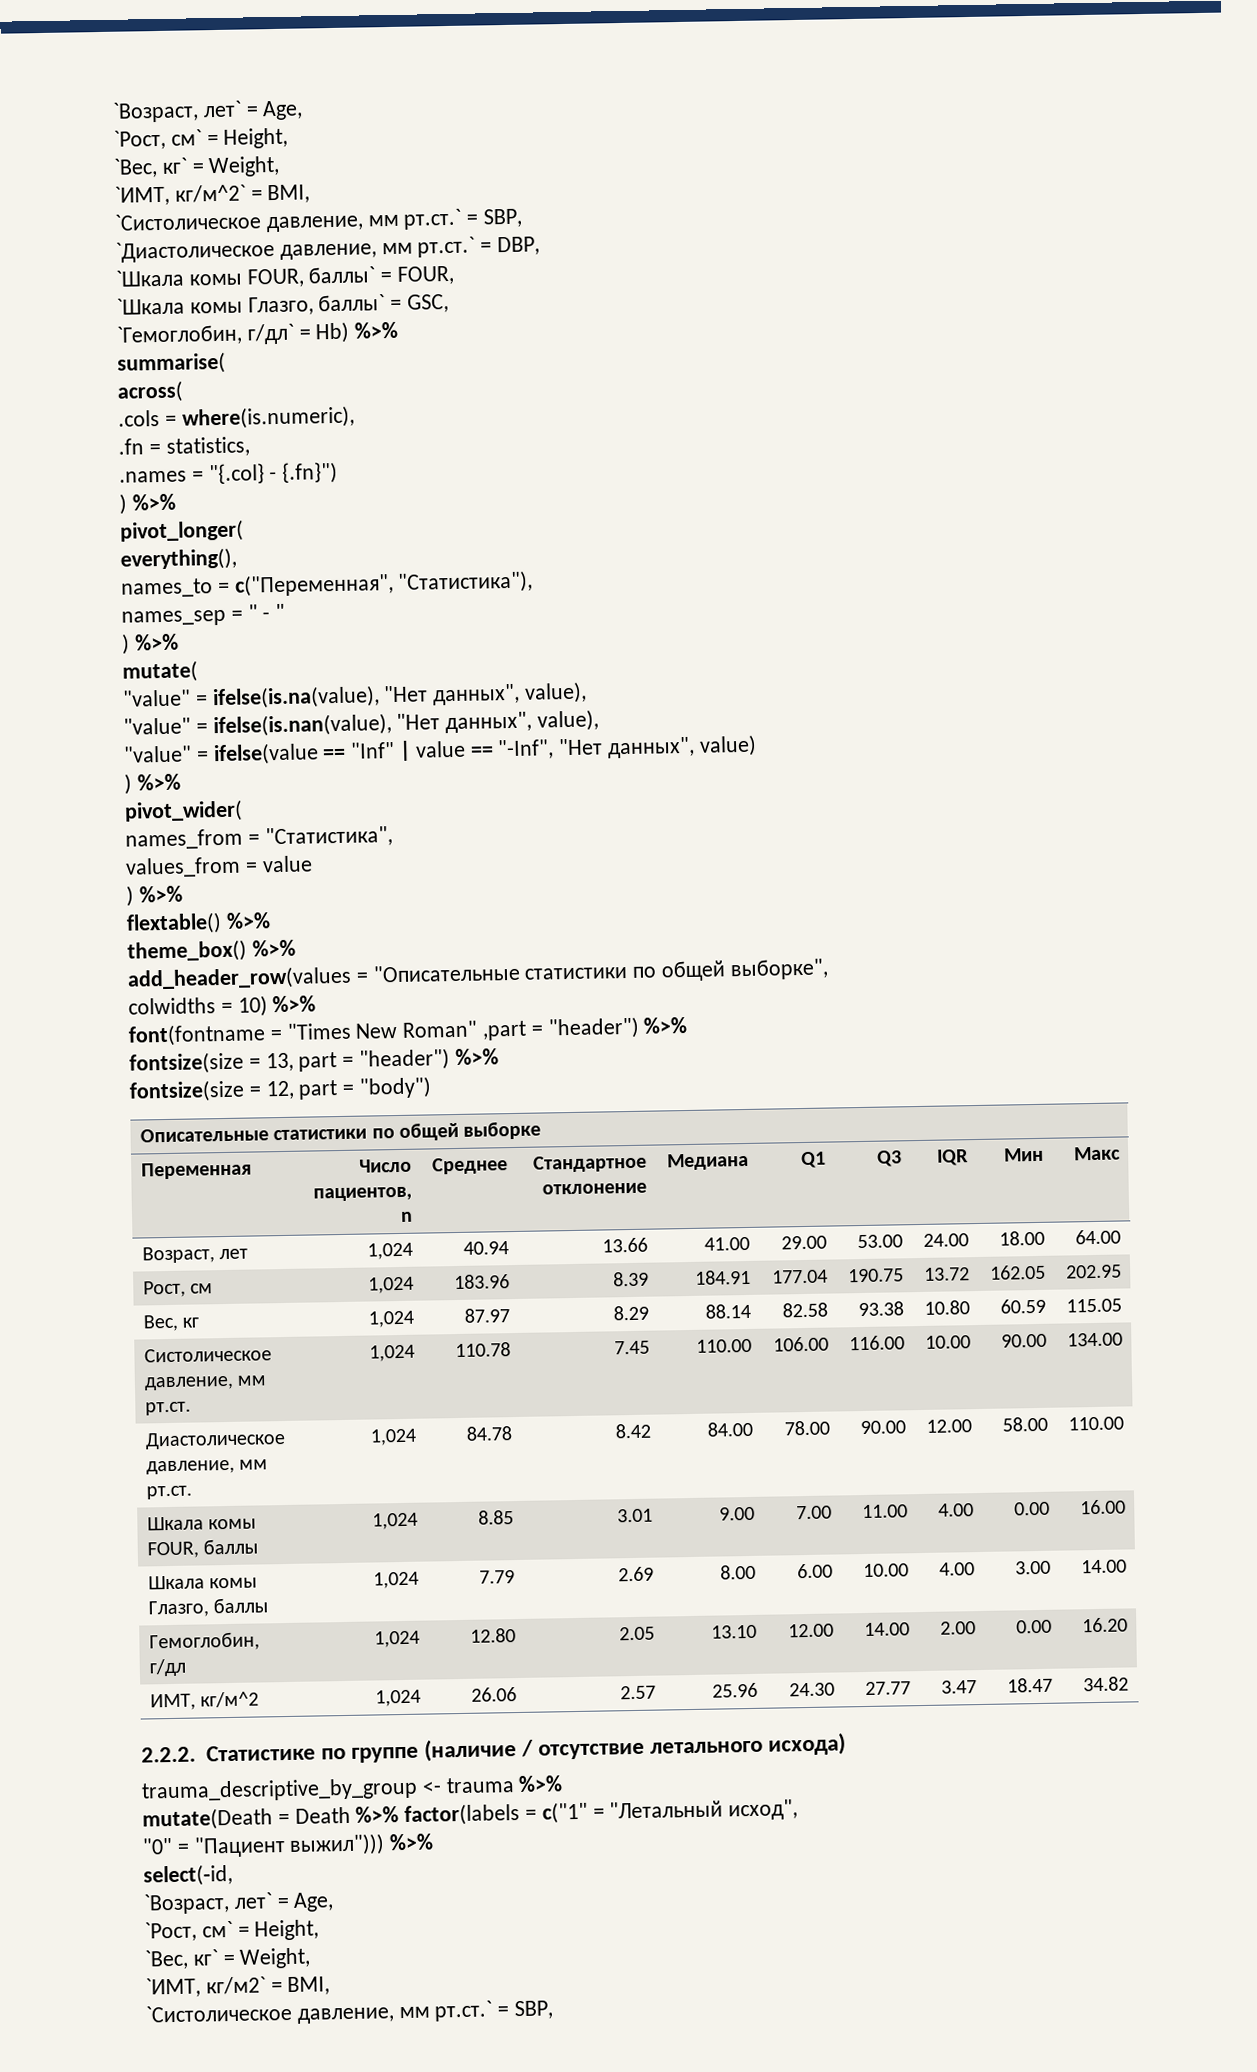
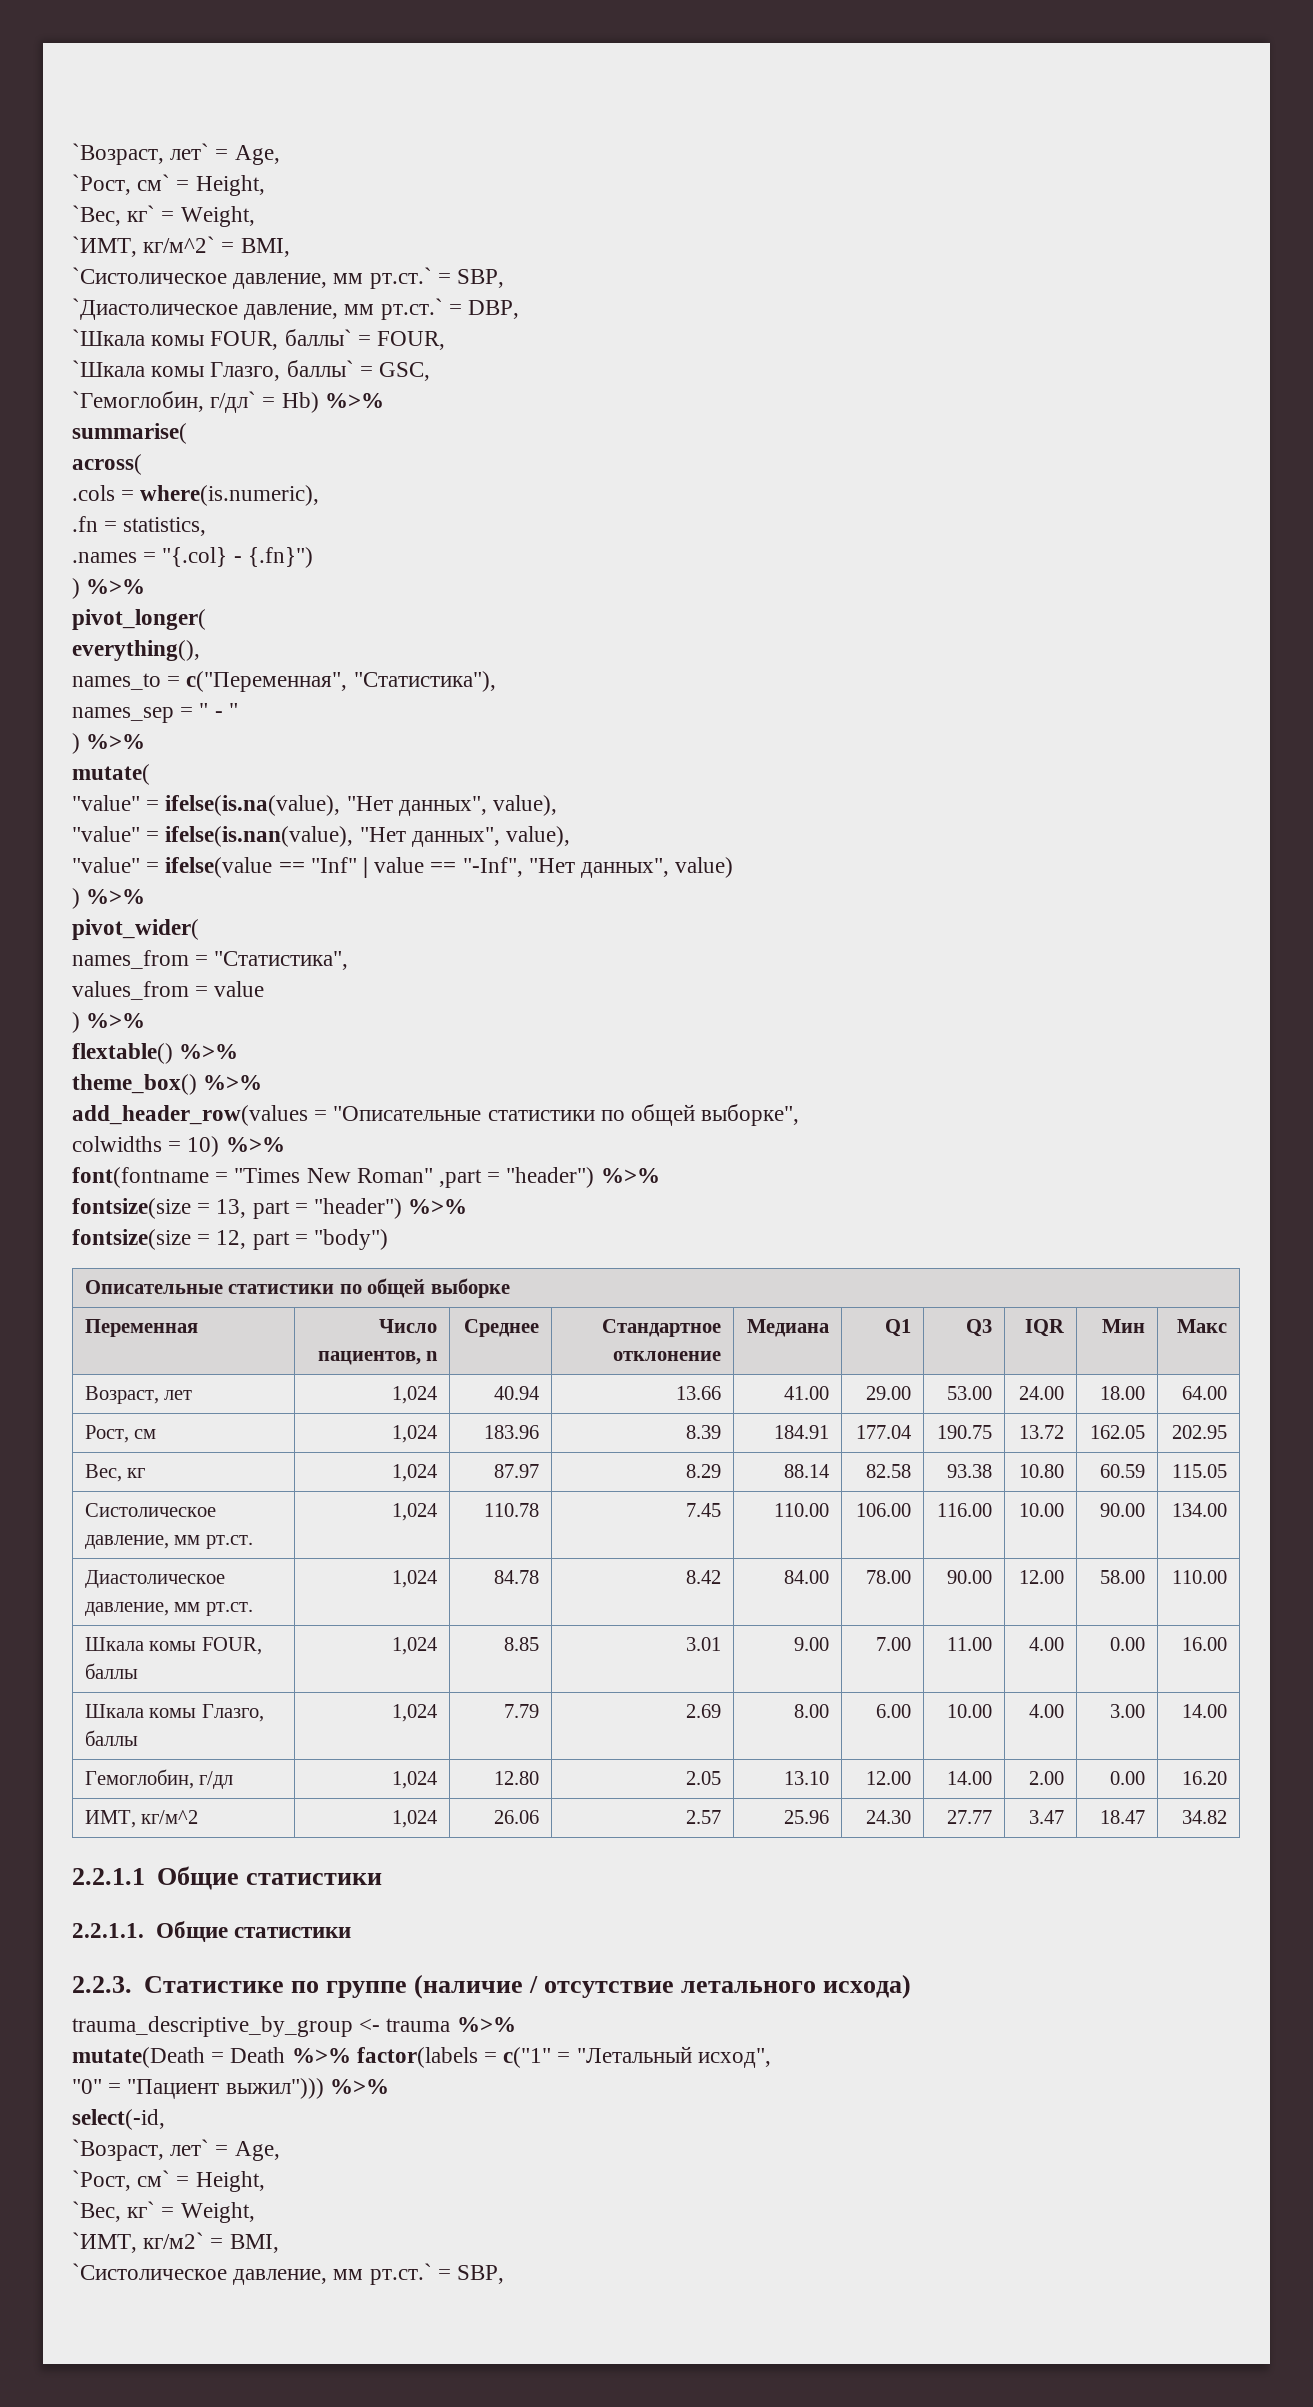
- 2.2.2. Статистике по группе (наличие / отсутствие летального исхода)
+ 2.2.1.1 Общие статистики
+ 2.2.1.1. Общие статистики
+ 2.2.3. Статистике по группе (наличие / отсутствие летального исхода)

